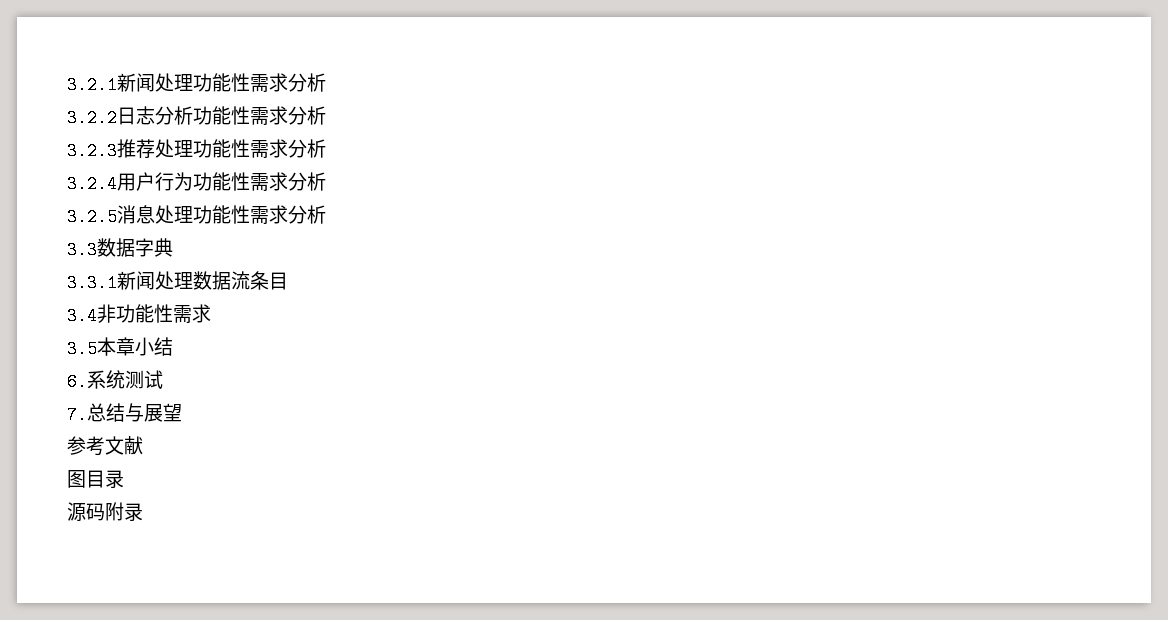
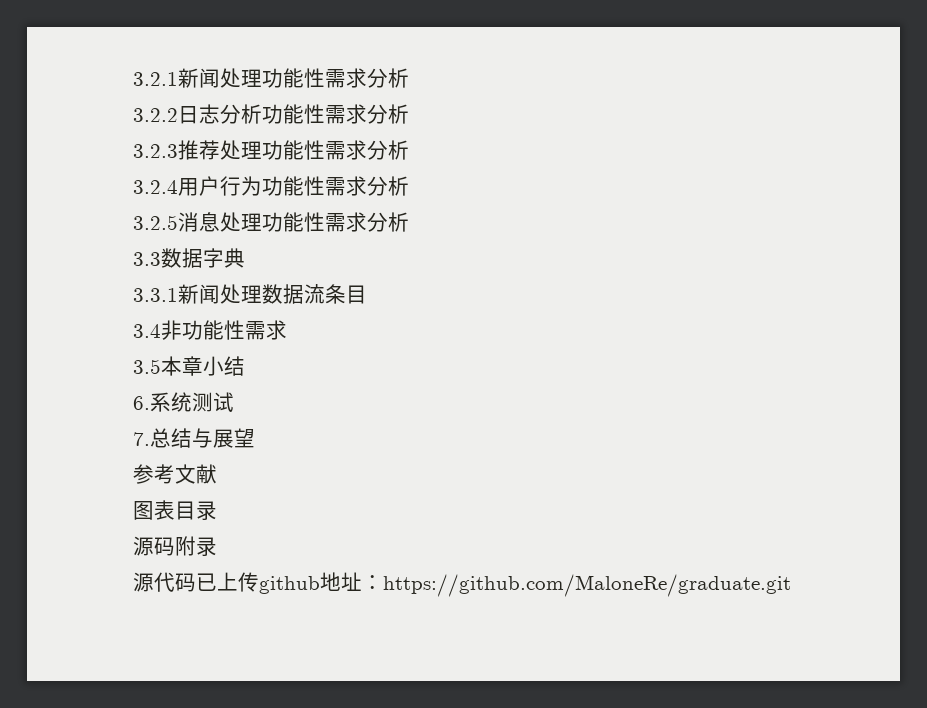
- 图目录
+ 图表目录
+ 源代码已上传github地址：https://github.com/MaloneRe/graduate.git

